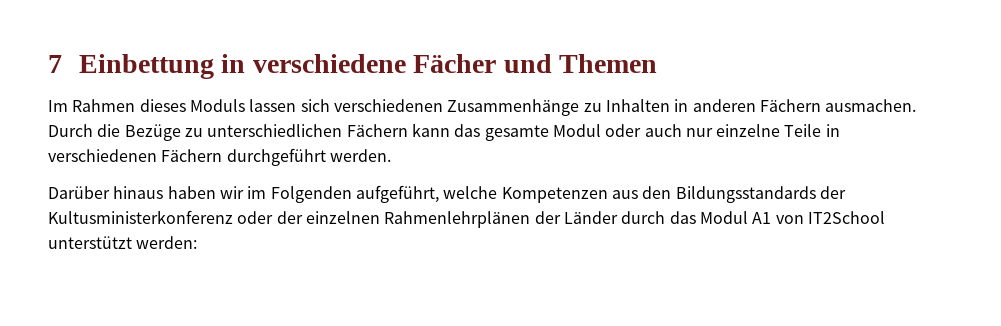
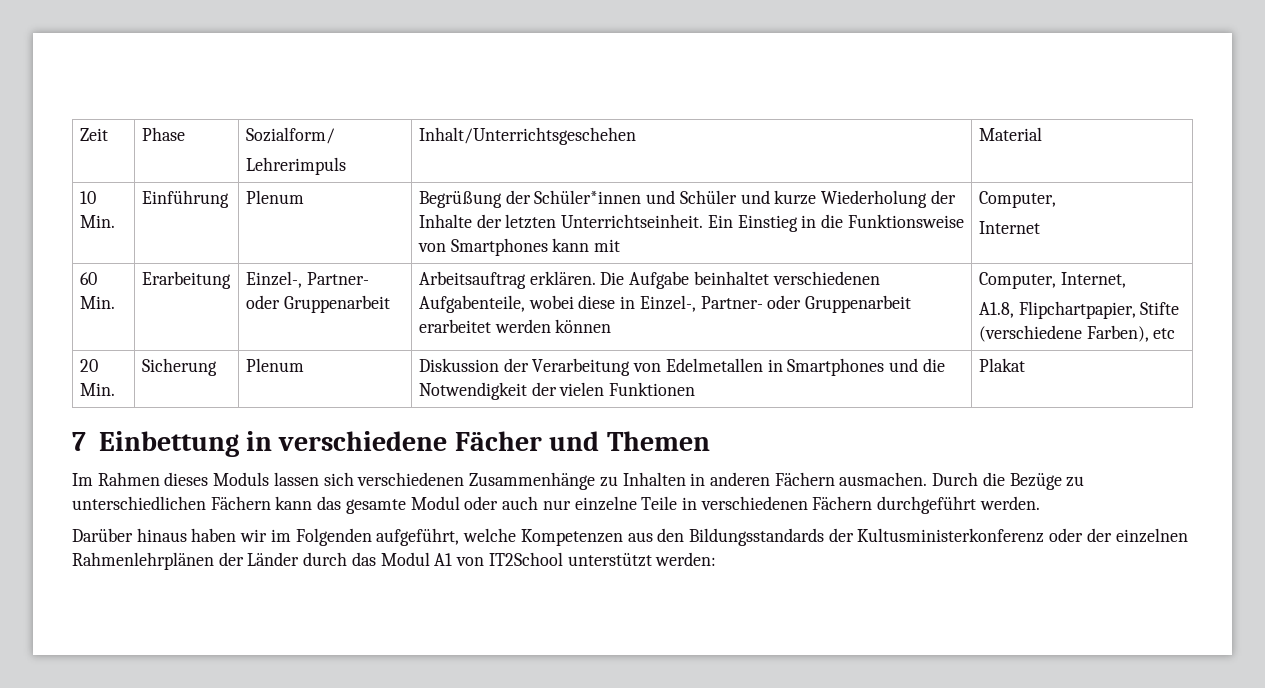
+ Zeit | Phase | Sozialform/
+ Lehrerimpuls | Inhalt/Unterrichtsgeschehen | Material
+ 10 Min. | Einführung | Plenum | Begrüßung der Schüler*innen und Schüler und kurze Wiederholung der Inhalte der letzten Unterrichtseinheit. Ein Einstieg in die Funktionsweise von Smartphones kann mit | Computer,
+ Internet
+ 60 Min. | Erarbeitung | Einzel-, Partner- oder Gruppenarbeit | Arbeitsauftrag erklären. Die Aufgabe beinhaltet verschiedenen Aufgabenteile, wobei diese in Einzel-, Partner- oder Gruppenarbeit erarbeitet werden können | Computer, Internet,
+ A1.8, Flipchartpapier, Stifte (verschiedene Farben), etc
+ 20 Min. | Sicherung | Plenum | Diskussion der Verarbeitung von Edelmetallen in Smartphones und die Notwendigkeit der vielen Funktionen | Plakat

